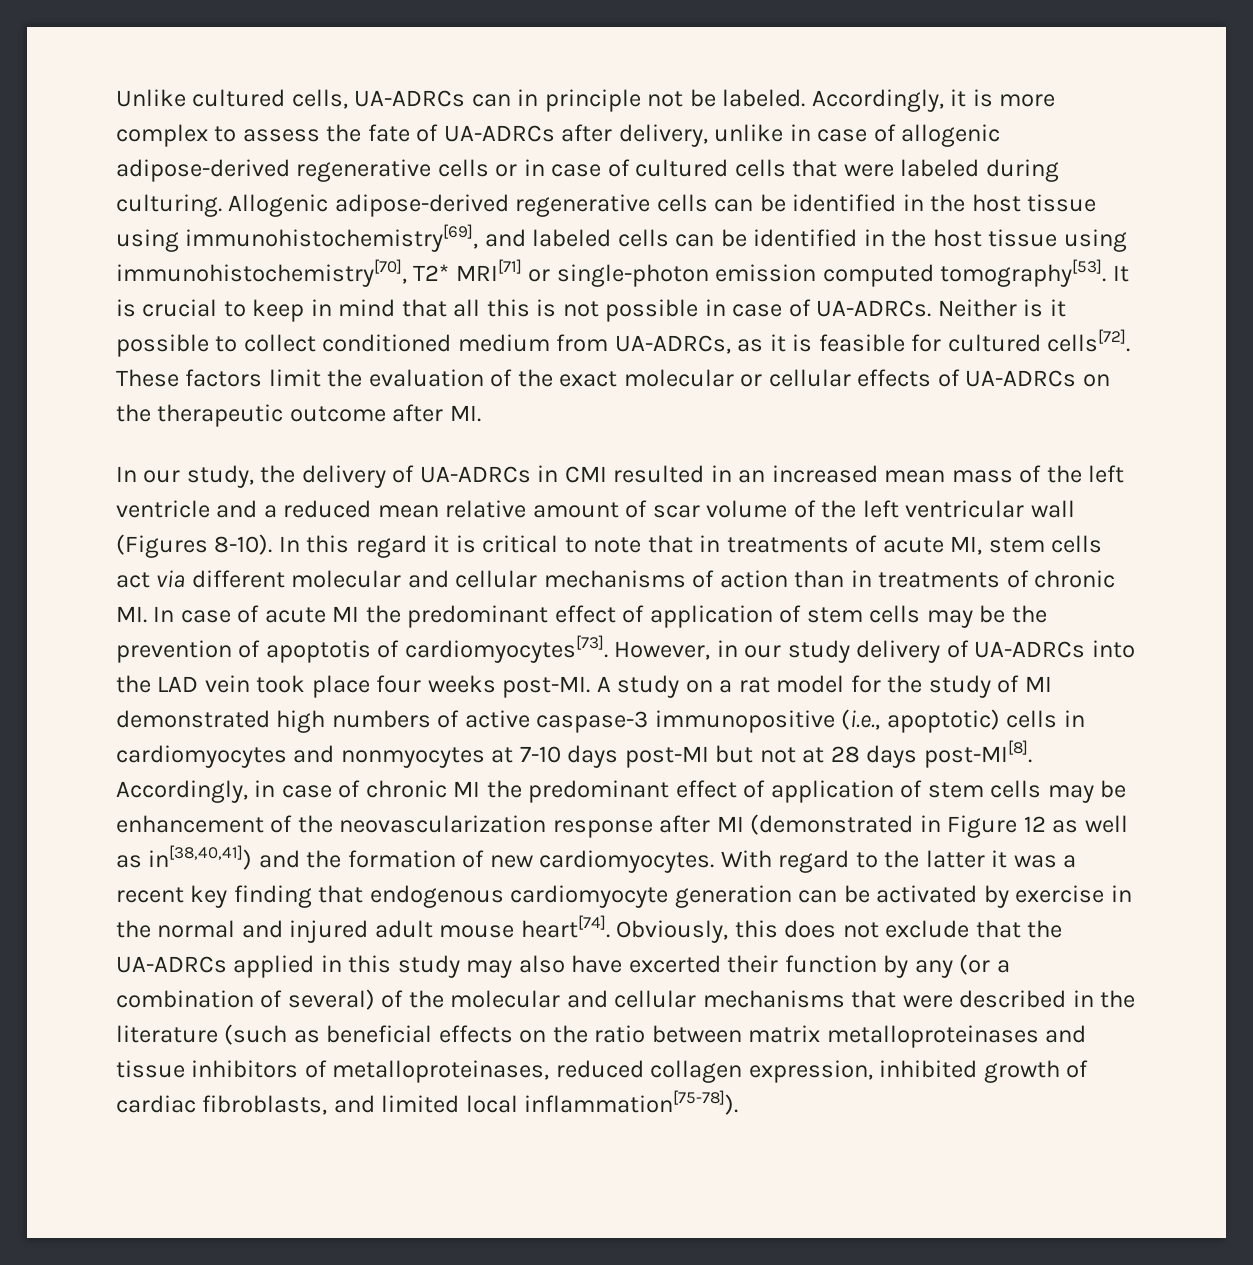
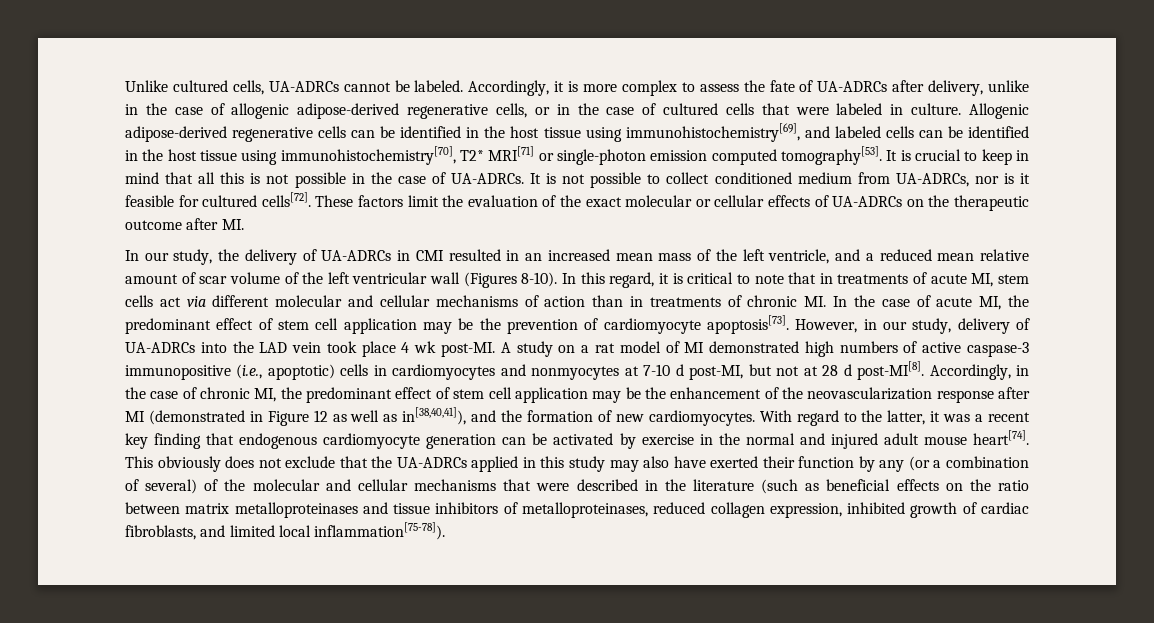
- Unlike cultured cells, UA-ADRCs can in principle not be labeled.
+ Unlike cultured cells, UA-ADRCs cannot be labeled.
- Accordingly, it is more complex to assess the fate of UA-ADRCs after delivery, unlike in case of allogenic adipose-derived regenerative cells or in case of cultured cells that were labeled during culturing.
+ Accordingly, it is more complex to assess the fate of UA-ADRCs after delivery, unlike in the case of allogenic adipose-derived regenerative cells, or in the case of cultured cells that were labeled in culture.
- It is crucial to keep in mind that all this is not possible in case of UA-ADRCs.
+ It is crucial to keep in mind that all this is not possible in the case of UA-ADRCs.
- Neither is it possible to collect conditioned medium from UA-ADRCs, as it is feasible for cultured cells[72].
+ It is not possible to collect conditioned medium from UA-ADRCs, nor is it feasible for cultured cells[72].
- In our study, the delivery of UA-ADRCs in CMI resulted in an increased mean mass of the left ventricle and a reduced mean relative amount of scar volume of the left ventricular wall (Figures 8-10).
+ In our study, the delivery of UA-ADRCs in CMI resulted in an increased mean mass of the left ventricle, and a reduced mean relative amount of scar volume of the left ventricular wall (Figures 8-10).
- In this regard it is critical to note that in treatments of acute MI, stem cells act via different molecular and cellular mechanisms of action than in treatments of chronic MI. In case of acute MI the predominant effect of application of stem cells may be the prevention of apoptotis of cardiomyocytes[73].
+ In this regard, it is critical to note that in treatments of acute MI, stem cells act via different molecular and cellular mechanisms of action than in treatments of chronic MI. In the case of acute MI, the predominant effect of stem cell application may be the prevention of cardiomyocyte apoptosis[73].
- However, in our study delivery of UA-ADRCs into the LAD vein took place four weeks post-MI.
+ However, in our study, delivery of UA-ADRCs into the LAD vein took place 4 wk post-MI.
- A study on a rat model for the study of MI demonstrated high numbers of active caspase-3 immunopositive (i.e., apoptotic) cells in cardiomyocytes and nonmyocytes at 7-10 days post-MI but not at 28 days post-MI[8].
+ A study on a rat model of MI demonstrated high numbers of active caspase-3 immunopositive (i.e., apoptotic) cells in cardiomyocytes and nonmyocytes at 7-10 d post-MI, but not at 28 d post-MI[8].
- Accordingly, in case of chronic MI the predominant effect of application of stem cells may be enhancement of the neovascularization response after MI (demonstrated in Figure 12 as well as in[38,40,41]) and the formation of new cardiomyocytes.
+ Accordingly, in the case of chronic MI, the predominant effect of stem cell application may be the enhancement of the neovascularization response after MI (demonstrated in Figure 12 as well as in[38,40,41]), and the formation of new cardiomyocytes.
- With regard to the latter it was a recent key finding that endogenous cardiomyocyte generation can be activated by exercise in the normal and injured adult mouse heart[74].
+ With regard to the latter, it was a recent key finding that endogenous cardiomyocyte generation can be activated by exercise in the normal and injured adult mouse heart[74].
- Obviously, this does not exclude that the UA-ADRCs applied in this study may also have excerted their function by any (or a combination of several) of the molecular and cellular mechanisms that were described in the literature (such as beneficial effects on the ratio between matrix metalloproteinases and tissue inhibitors of metalloproteinases, reduced collagen expression, inhibited growth of cardiac fibroblasts, and limited local inflammation[75-78]).
+ This obviously does not exclude that the UA-ADRCs applied in this study may also have exerted their function by any (or a combination of several) of the molecular and cellular mechanisms that were described in the literature (such as beneficial effects on the ratio between matrix metalloproteinases and tissue inhibitors of metalloproteinases, reduced collagen expression, inhibited growth of cardiac fibroblasts, and limited local inflammation[75-78]).

